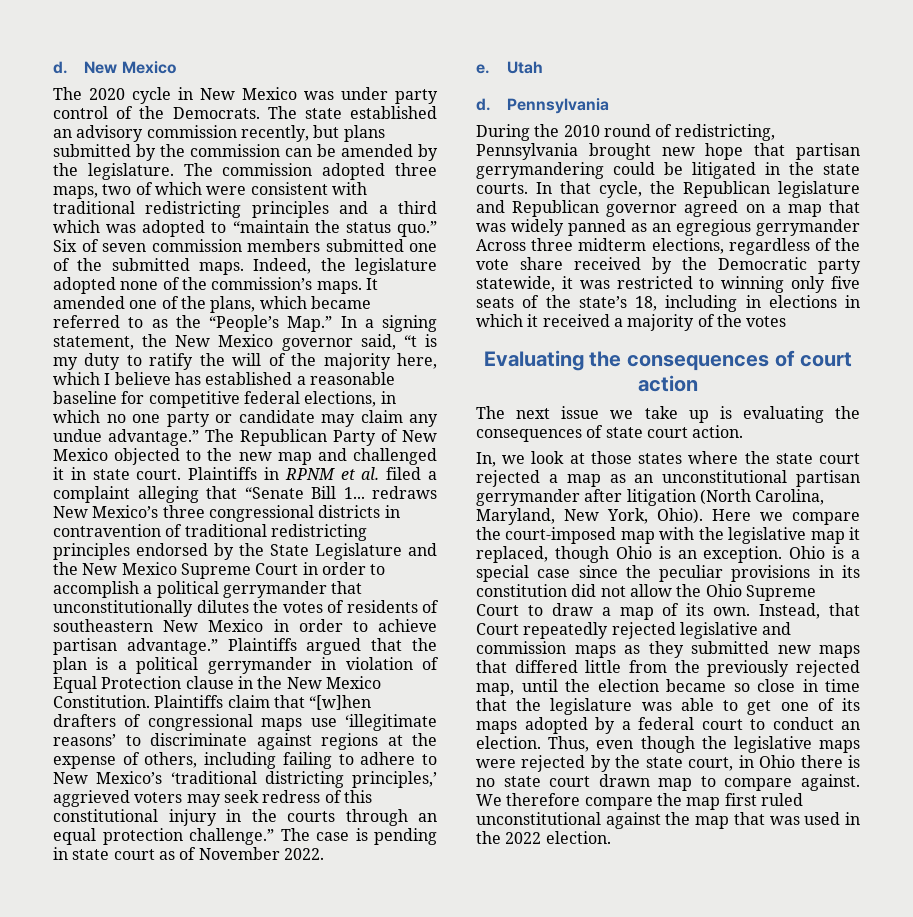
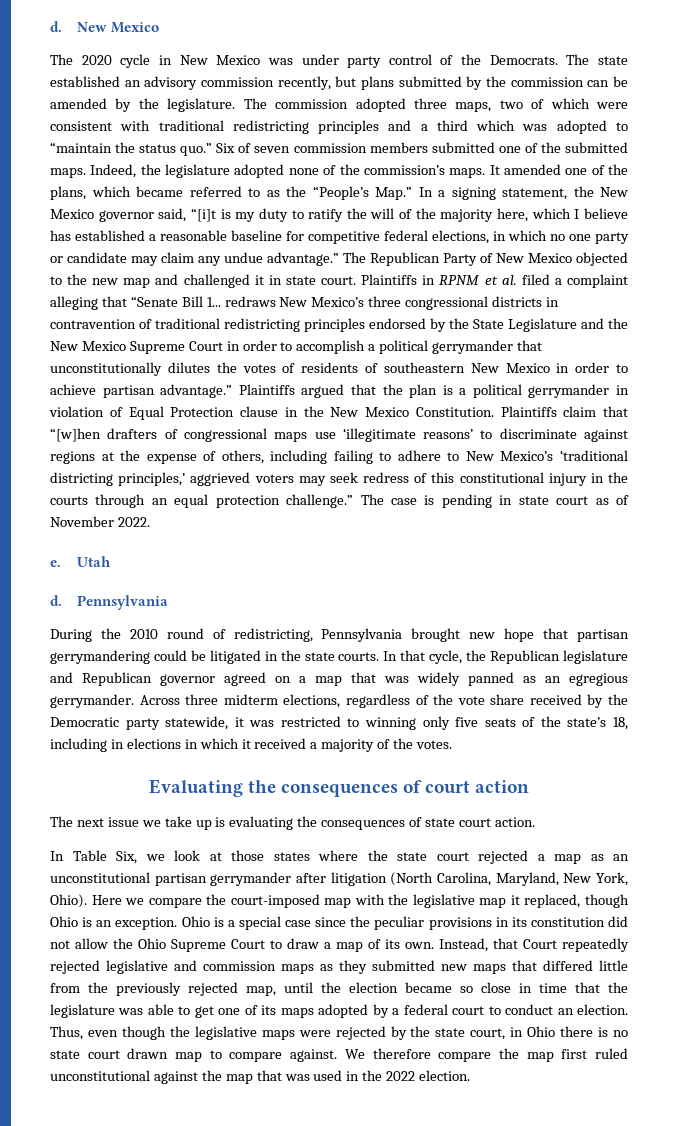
- It amended one of the plans, which became referred to as the “People’s Map.” In a signing statement, the New Mexico governor said, “t is my duty to ratify the will of the majority here, which I believe has established a reasonable baseline for competitive federal elections, in which no one party or candidate may claim any undue advantage.”
+ It amended one of the plans, which became referred to as the “People’s Map.” In a signing statement, the New Mexico governor said, “[i]t is my duty to ratify the will of the majority here, which I believe has established a reasonable baseline for competitive federal elections, in which no one party or candidate may claim any undue advantage.”
- In that cycle, the Republican legislature and Republican governor agreed on a map that was widely panned as an egregious gerrymander Across three midterm elections, regardless of the vote share received by the Democratic party statewide, it was restricted to winning only five seats of the state’s 18, including in elections in which it received a majority of the votes
+ In that cycle, the Republican legislature and Republican governor agreed on a map that was widely panned as an egregious gerrymander. Across three midterm elections, regardless of the vote share received by the Democratic party statewide, it was restricted to winning only five seats of the state’s 18, including in elections in which it received a majority of the votes.
- In, we look at those states where the state court rejected a map as an unconstitutional partisan gerrymander after litigation (North Carolina, Maryland, New York, Ohio).
+ In Table Six, we look at those states where the state court rejected a map as an unconstitutional partisan gerrymander after litigation (North Carolina, Maryland, New York, Ohio).

